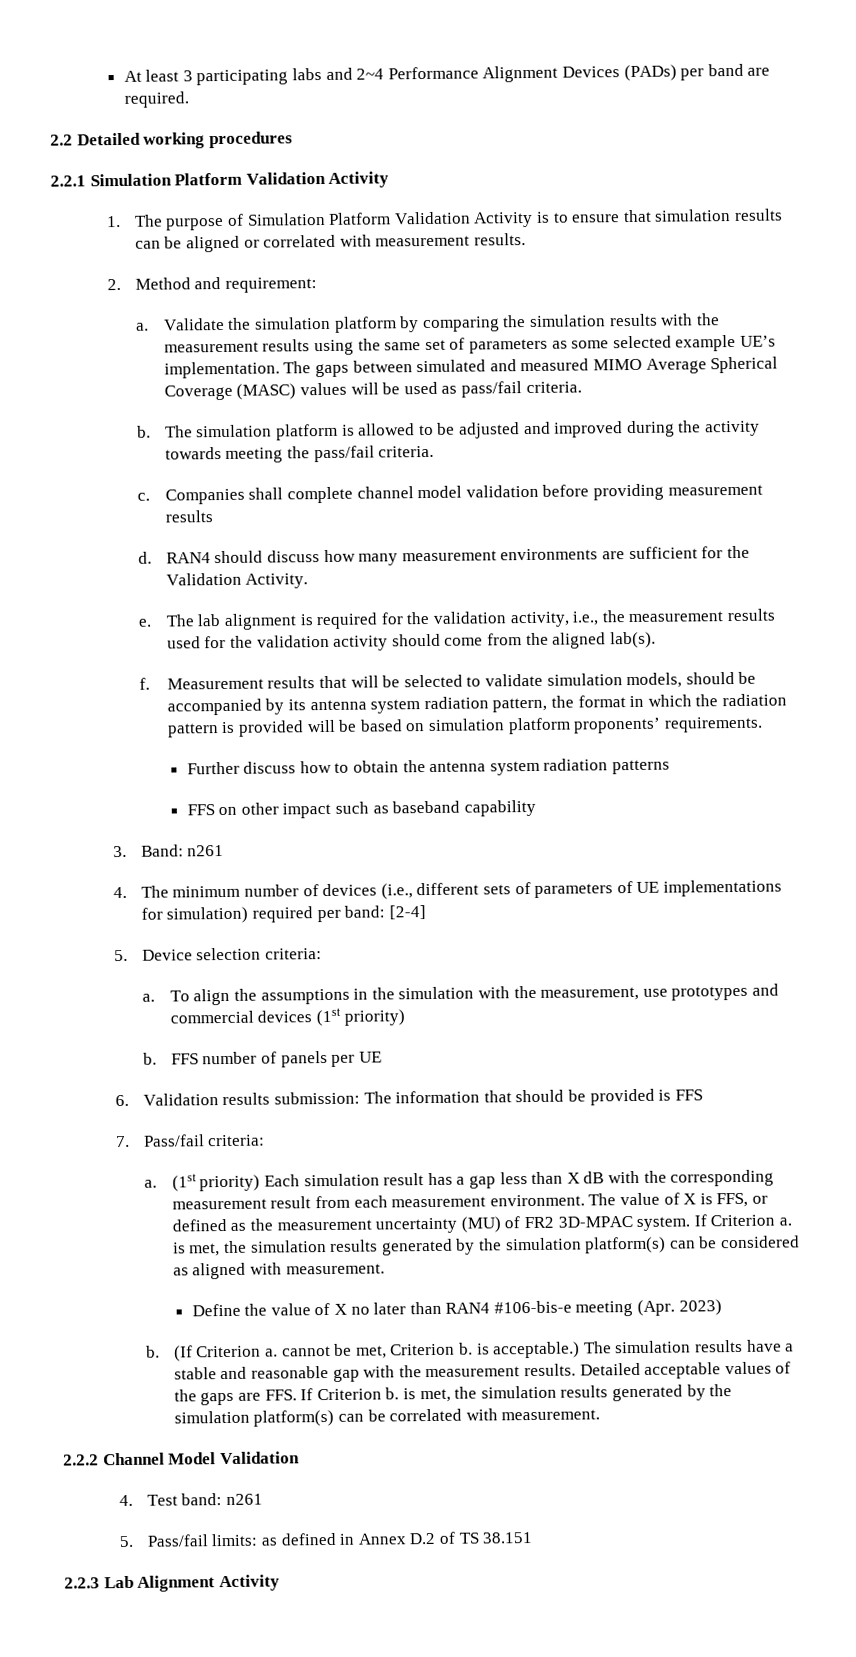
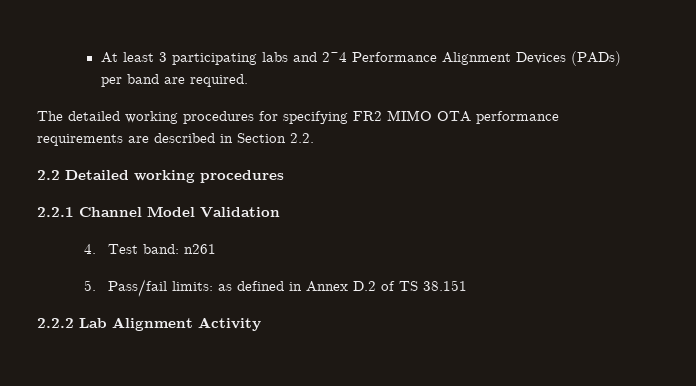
+ The detailed working procedures for specifying FR2 MIMO OTA performance requirements are described in Section 2.2.
- 2.2.1 Simulation Platform Validation Activity
- 1. The purpose of Simulation Platform Validation Activity is to ensure that simulation results can be aligned or correlated with measurement results.
- 2. Method and requirement:
- a. Validate the simulation platform by comparing the simulation results with the measurement results using the same set of parameters as some selected example UE’s implementation. The gaps between simulated and measured MIMO Average Spherical Coverage (MASC) values will be used as pass/fail criteria.
- b. The simulation platform is allowed to be adjusted and improved during the activity towards meeting the pass/fail criteria.
- c. Companies shall complete channel model validation before providing measurement results
- d. RAN4 should discuss how many measurement environments are sufficient for the Validation Activity.
- e. The lab alignment is required for the validation activity, i.e., the measurement results used for the validation activity should come from the aligned lab(s).
- f. Measurement results that will be selected to validate simulation models, should be accompanied by its antenna system radiation pattern, the format in which the radiation pattern is provided will be based on simulation platform proponents’ requirements.
- Further discuss how to obtain the antenna system radiation patterns
- FFS on other impact such as baseband capability
- 3. Band: n261
- 4. The minimum number of devices (i.e., different sets of parameters of UE implementations for simulation) required per band: [2-4]
- 5. Device selection criteria:
- a. To align the assumptions in the simulation with the measurement, use prototypes and commercial devices (1st priority)
- b. FFS number of panels per UE
- 6. Validation results submission: The information that should be provided is FFS
- 7. Pass/fail criteria:
- a. (1st priority) Each simulation result has a gap less than X dB with the corresponding measurement result from each measurement environment. The value of X is FFS, or defined as the measurement uncertainty (MU) of FR2 3D-MPAC system. If Criterion a. is met, the simulation results generated by the simulation platform(s) can be considered as aligned with measurement.
- Define the value of X no later than RAN4 #106-bis-e meeting (Apr. 2023)
- b. (If Criterion a. cannot be met, Criterion b. is acceptable.) The simulation results have a stable and reasonable gap with the measurement results. Detailed acceptable values of the gaps are FFS. If Criterion b. is met, the simulation results generated by the simulation platform(s) can be correlated with measurement.
- 2.2.2 Channel Model Validation
+ 2.2.1 Channel Model Validation
- 2.2.3 Lab Alignment Activity
+ 2.2.2 Lab Alignment Activity

